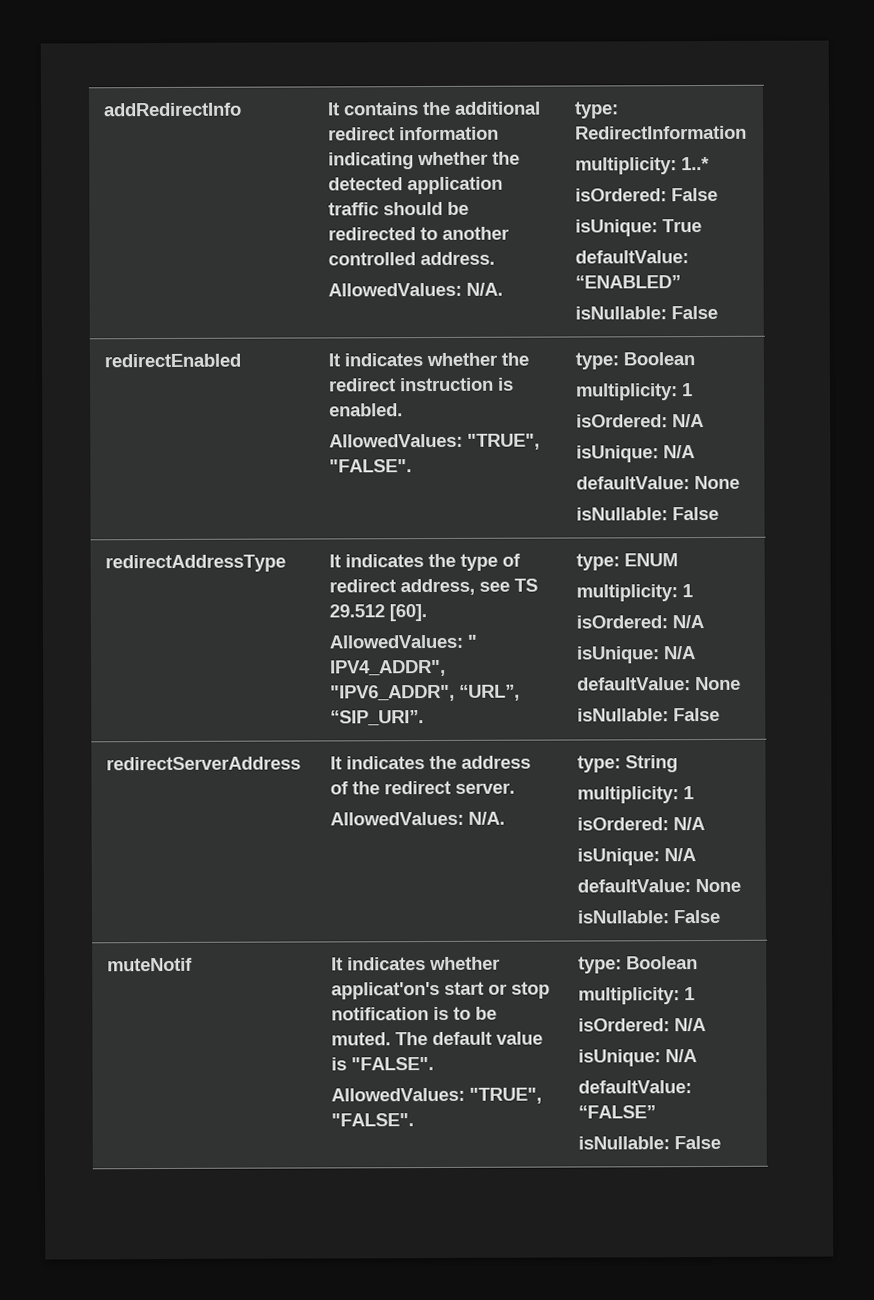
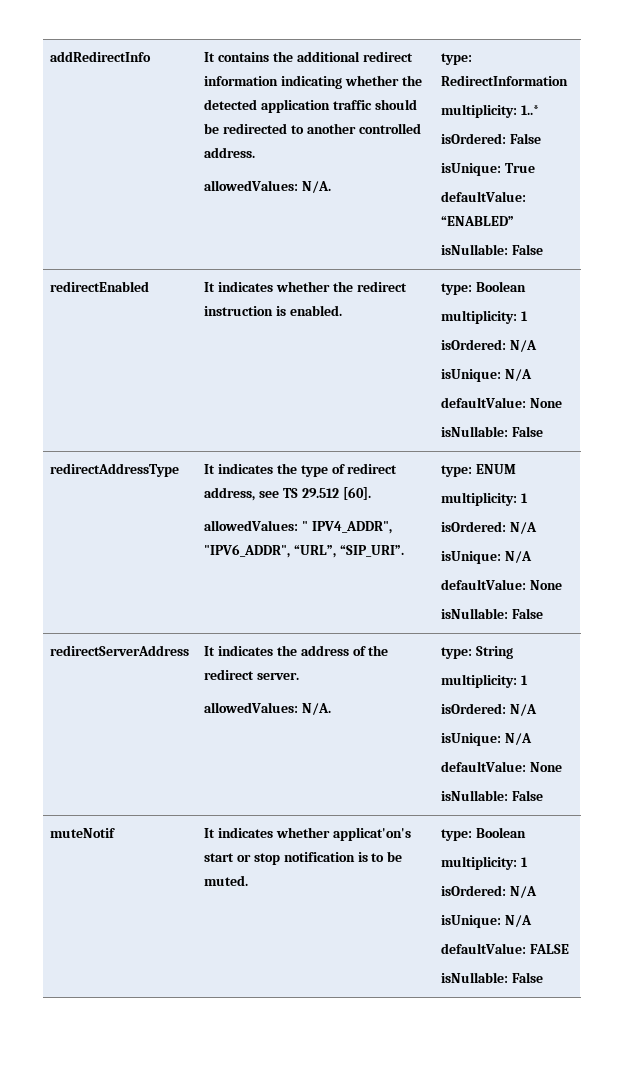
  addRedirectInfo | It contains the additional redirect information indicating whether the detected application traffic should be redirected to another controlled address.
- AllowedValues: N/A. | type: RedirectInformation
+ allowedValues: N/A. | type: RedirectInformation
- redirectEnabled | It indicates whether the redirect instruction is enabled.
- AllowedValues: "TRUE", "FALSE". | type: Boolean
+ redirectEnabled | It indicates whether the redirect instruction is enabled. | type: Boolean
  redirectAddressType | It indicates the type of redirect address, see TS 29.512 [60].
- AllowedValues: " IPV4_ADDR", "IPV6_ADDR", “URL”, “SIP_URI”. | type: ENUM
+ allowedValues: " IPV4_ADDR", "IPV6_ADDR", “URL”, “SIP_URI”. | type: ENUM
  redirectServerAddress | It indicates the address of the redirect server.
- AllowedValues: N/A. | type: String
+ allowedValues: N/A. | type: String
- muteNotif | It indicates whether applicat'on's start or stop notification is to be muted. The default value is "FALSE".
- AllowedValues: "TRUE", "FALSE". | type: Boolean
+ muteNotif | It indicates whether applicat'on's start or stop notification is to be muted. | type: Boolean
  multiplicity: 1
  isOrdered: N/A
  isUnique: N/A
- defaultValue: “FALSE”
+ defaultValue: FALSE

